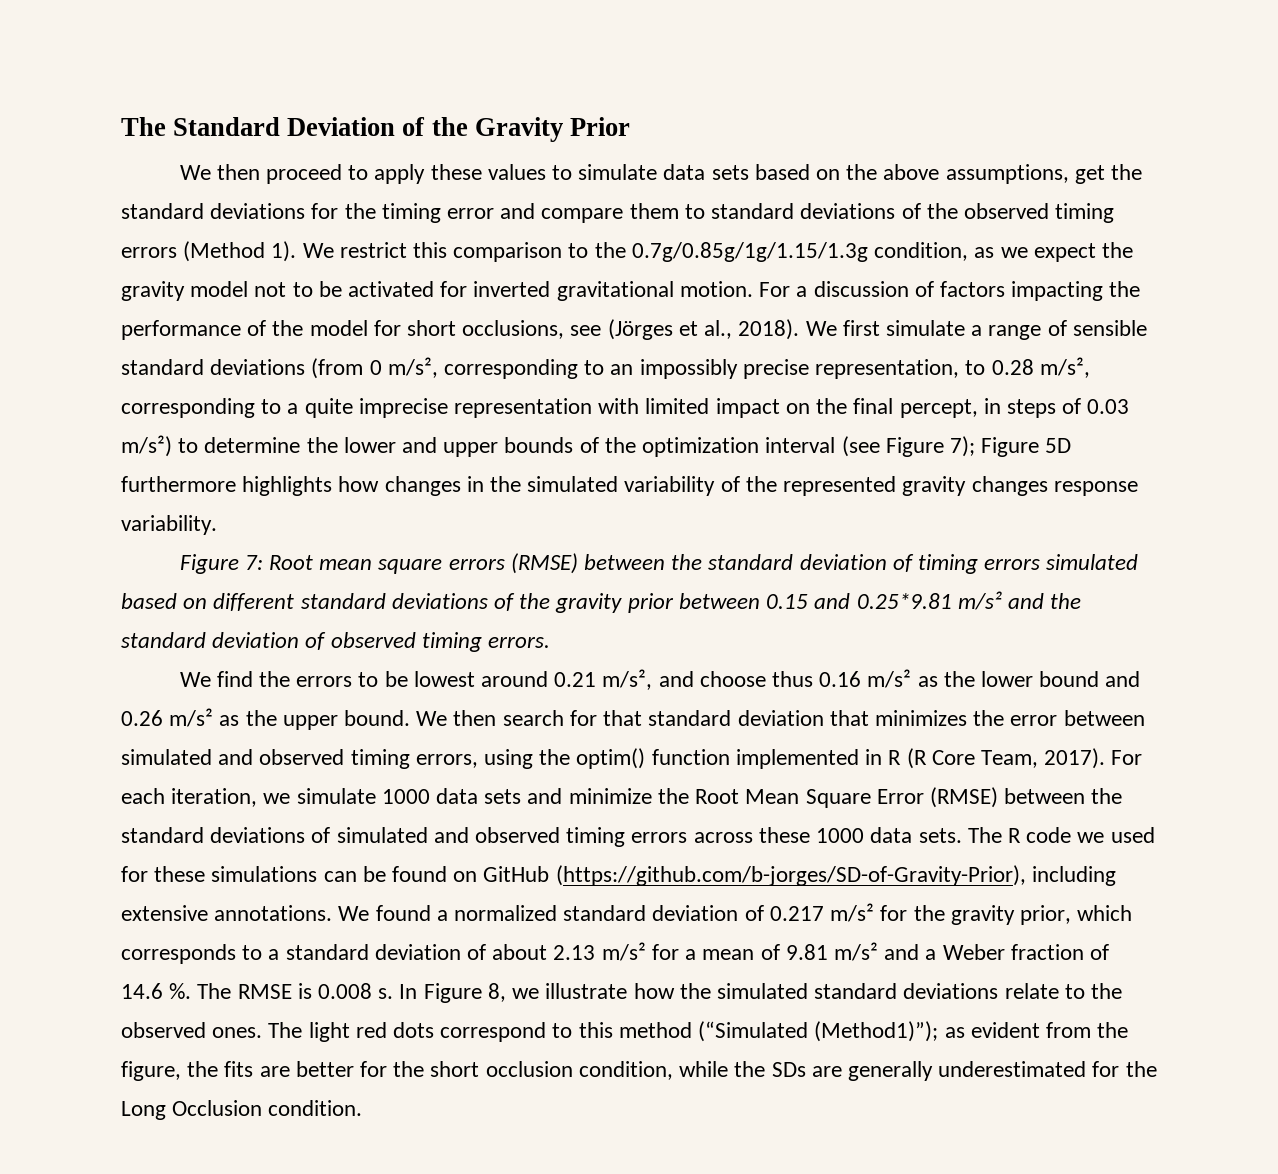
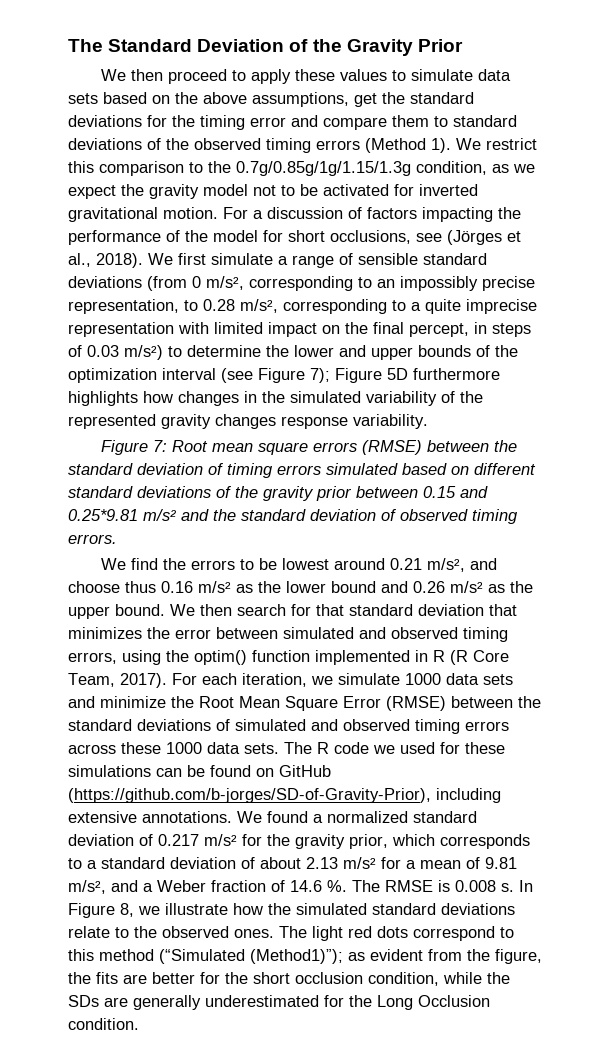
- We found a normalized standard deviation of 0.217 m/s² for the gravity prior, which corresponds to a standard deviation of about 2.13 m/s² for a mean of 9.81 m/s² and a Weber fraction of 14.6 %.
+ We found a normalized standard deviation of 0.217 m/s² for the gravity prior, which corresponds to a standard deviation of about 2.13 m/s² for a mean of 9.81 m/s², and a Weber fraction of 14.6 %.

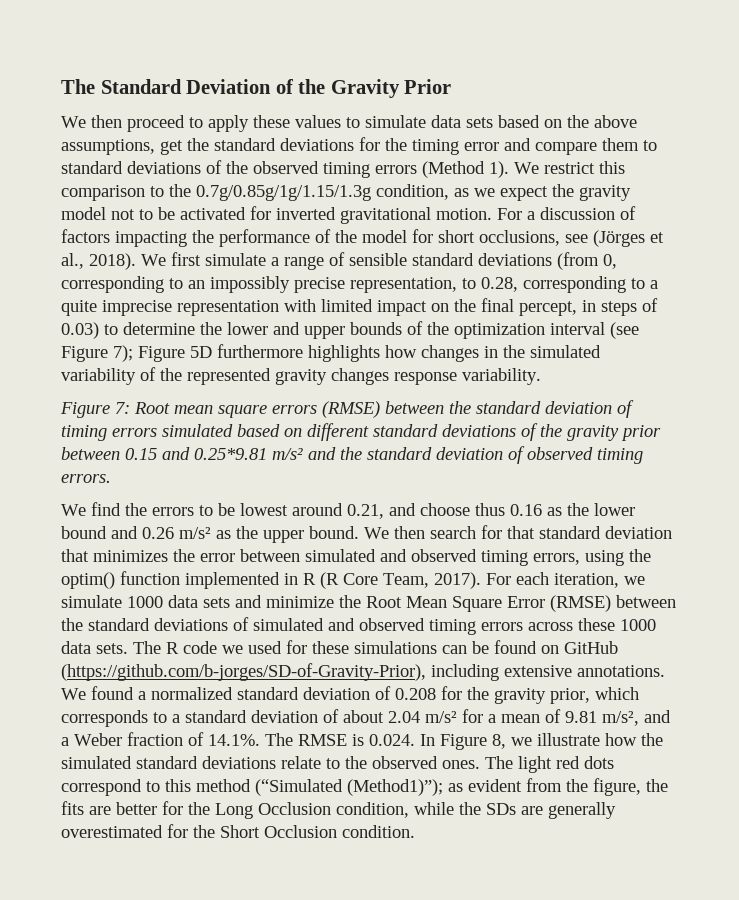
- We first simulate a range of sensible standard deviations (from 0 m/s², corresponding to an impossibly precise representation, to 0.28 m/s², corresponding to a quite imprecise representation with limited impact on the final percept, in steps of 0.03 m/s²) to determine the lower and upper bounds of the optimization interval (see Figure 7);
+ We first simulate a range of sensible standard deviations (from 0, corresponding to an impossibly precise representation, to 0.28, corresponding to a quite imprecise representation with limited impact on the final percept, in steps of 0.03) to determine the lower and upper bounds of the optimization interval (see Figure 7);
- We find the errors to be lowest around 0.21 m/s², and choose thus 0.16 m/s² as the lower bound and 0.26 m/s² as the upper bound.
+ We find the errors to be lowest around 0.21, and choose thus 0.16 as the lower bound and 0.26 m/s² as the upper bound.
- We found a normalized standard deviation of 0.217 m/s² for the gravity prior, which corresponds to a standard deviation of about 2.13 m/s² for a mean of 9.81 m/s², and a Weber fraction of 14.6 %. The RMSE is 0.008 s. In Figure 8, we illustrate how the simulated standard deviations relate to the observed ones.
+ We found a normalized standard deviation of 0.208 for the gravity prior, which corresponds to a standard deviation of about 2.04 m/s² for a mean of 9.81 m/s², and a Weber fraction of 14.1%. The RMSE is 0.024. In Figure 8, we illustrate how the simulated standard deviations relate to the observed ones.
- The light red dots correspond to this method (“Simulated (Method1)”); as evident from the figure, the fits are better for the short occlusion condition, while the SDs are generally underestimated for the Long Occlusion condition.
+ The light red dots correspond to this method (“Simulated (Method1)”); as evident from the figure, the fits are better for the Long Occlusion condition, while the SDs are generally overestimated for the Short Occlusion condition.

